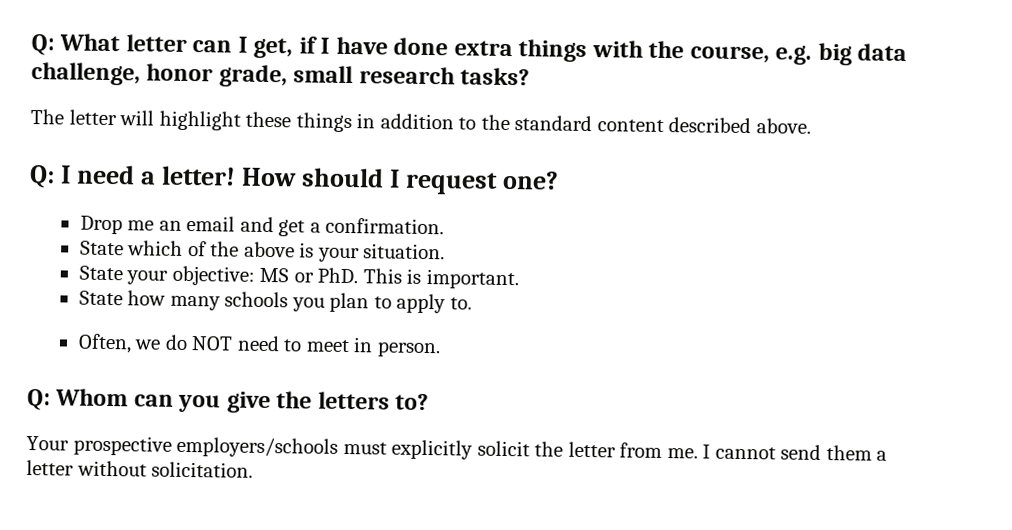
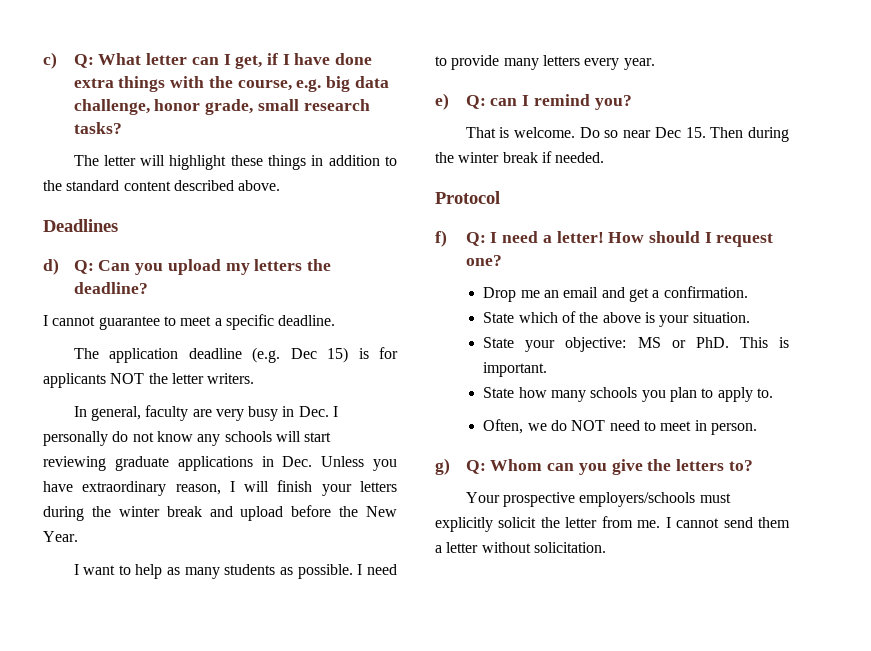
- Q: What letter can I get, if I have done extra things with the course, e.g. big data challenge, honor grade, small research tasks?
+ c) Q: What letter can I get, if I have done extra things with the course, e.g. big data challenge, honor grade, small research tasks?
- Q: I need a letter!
+ Deadlines
+ d) Q: Can you upload my letters the deadline?
+ I cannot guarantee to meet a specific deadline.
+ The application deadline (e.g. Dec 15) is for applicants NOT the letter writers.
+ In general, faculty are very busy in Dec. I personally do not know any schools will start reviewing graduate applications in Dec. Unless you have extraordinary reason, I will finish your letters during the winter break and upload before the New Year.
+ I want to help as many students as possible. I need to provide many letters every year.
+ e) Q: can I remind you?
+ That is welcome. Do so near Dec 15. Then during the winter break if needed.
+ Protocol
+ f) Q: I need a letter!
- Q: Whom can you give the letters to?
+ g) Q: Whom can you give the letters to?

